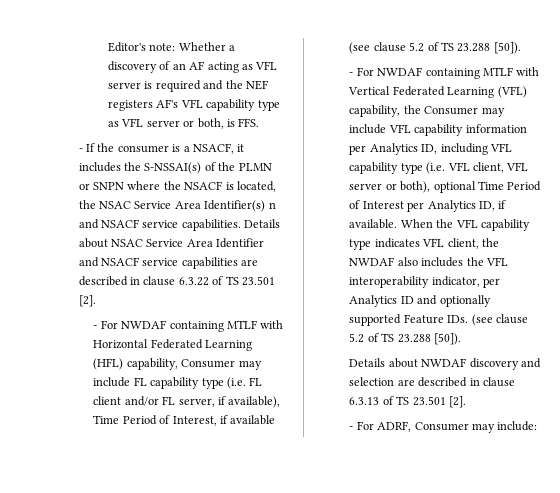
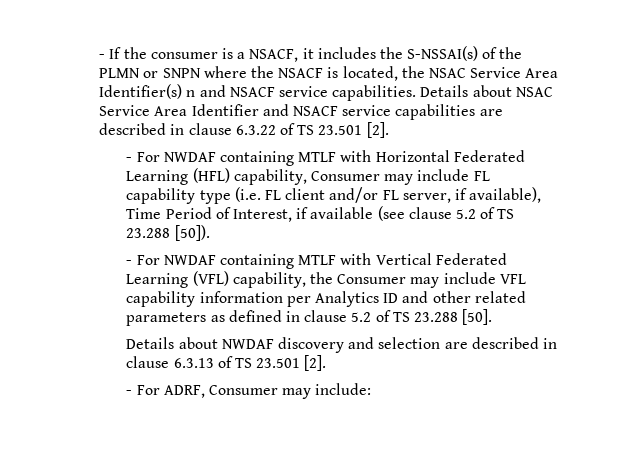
- Editor's note: Whether a discovery of an AF acting as VFL server is required and the NEF registers AF's VFL capability type as VFL server or both, is FFS.
- - For NWDAF containing MTLF with Vertical Federated Learning (VFL) capability, the Consumer may include VFL capability information per Analytics ID, including VFL capability type (i.e. VFL client, VFL server or both), optional Time Period of Interest per Analytics ID, if available. When the VFL capability type indicates VFL client, the NWDAF also includes the VFL interoperability indicator, per Analytics ID and optionally supported Feature IDs. (see clause 5.2 of TS 23.288 [50]).
+ - For NWDAF containing MTLF with Vertical Federated Learning (VFL) capability, the Consumer may include VFL capability information per Analytics ID and other related parameters as defined in clause 5.2 of TS 23.288 [50].

